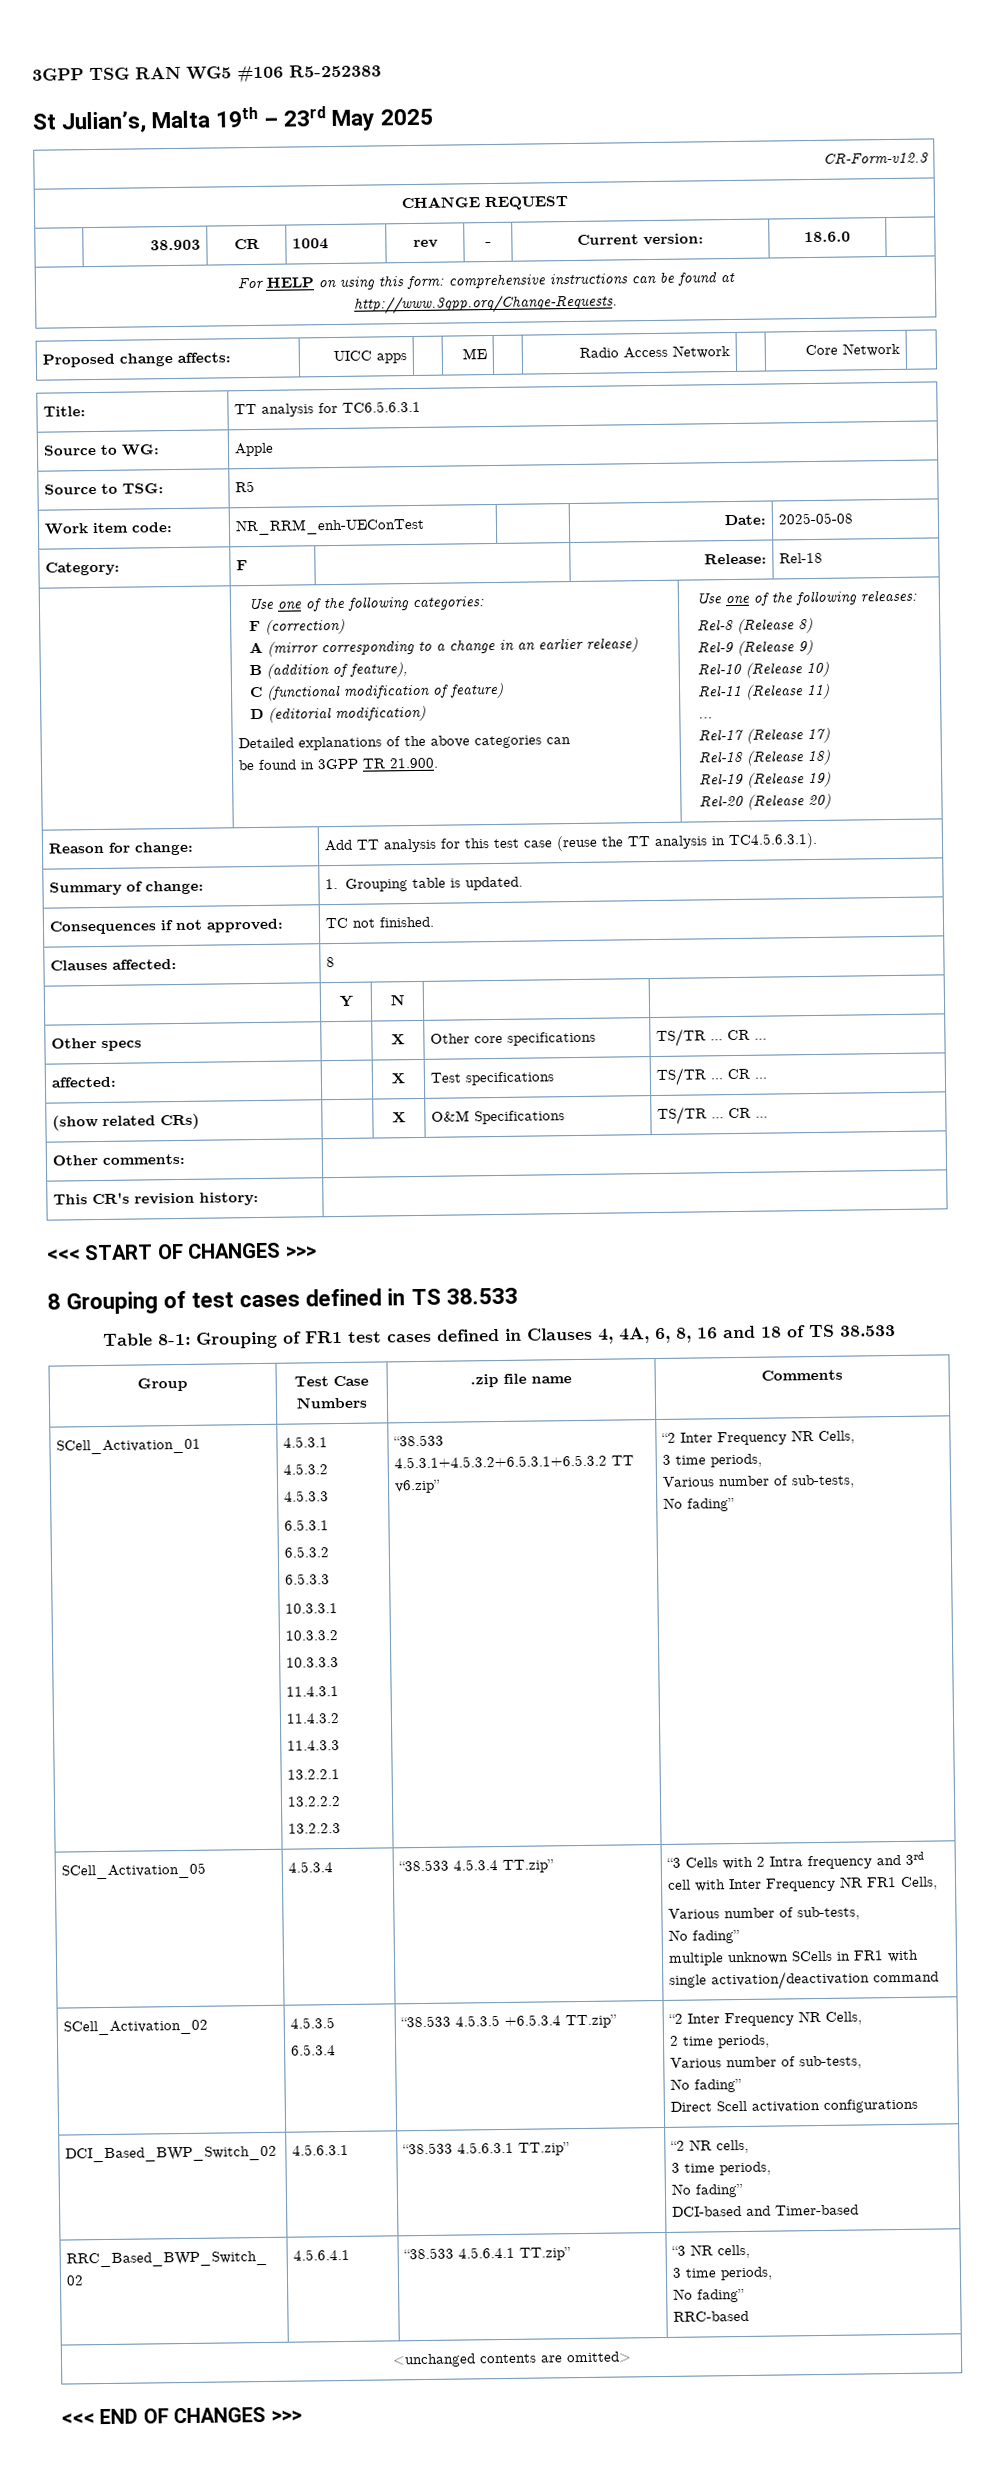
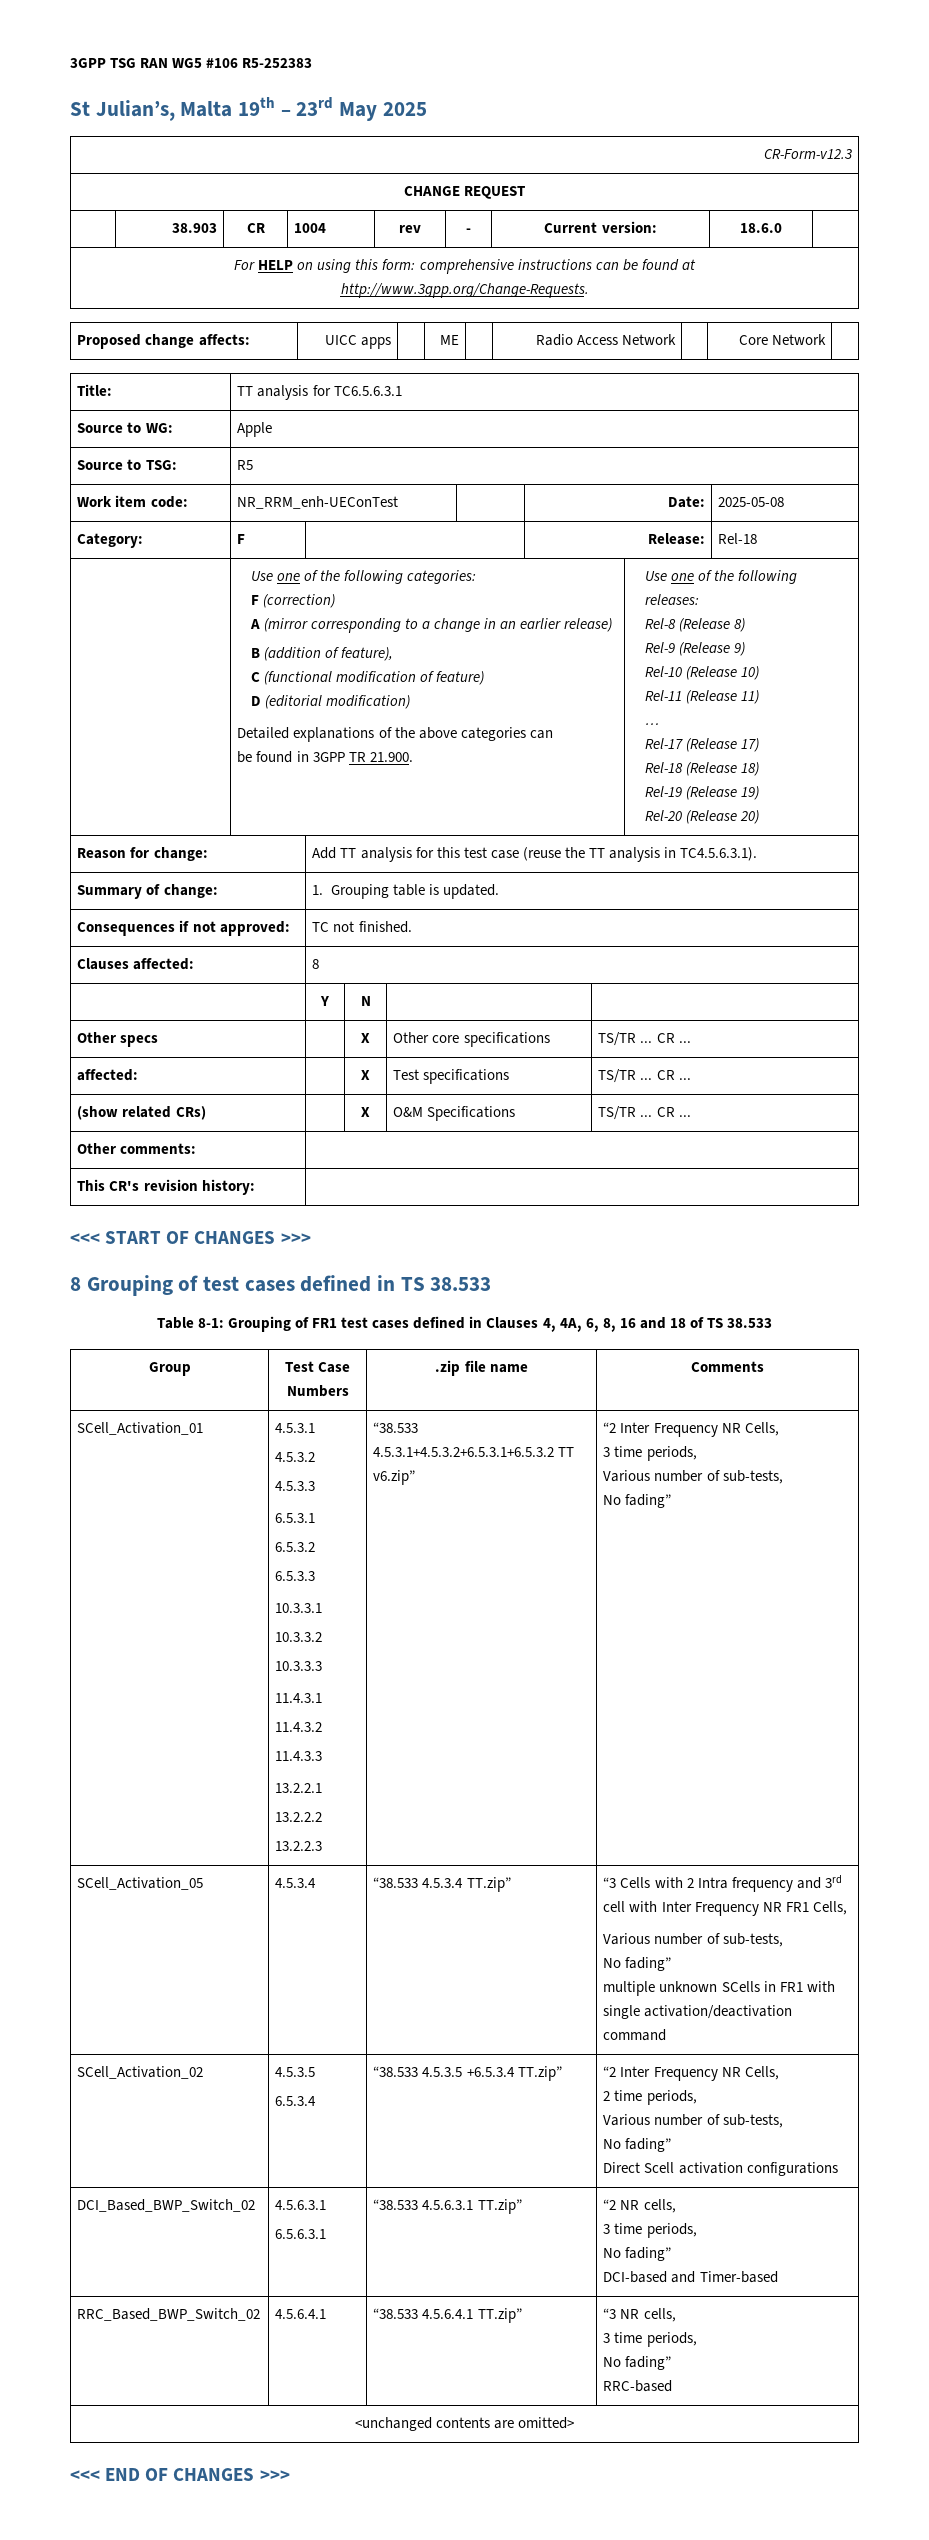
- DCI_Based_BWP_Switch_02 | 4.5.6.3.1 | “38.533 4.5.6.3.1 TT.zip” | “2 NR cells,
+ DCI_Based_BWP_Switch_02 | 4.5.6.3.1
+ 6.5.6.3.1 | “38.533 4.5.6.3.1 TT.zip” | “2 NR cells,

